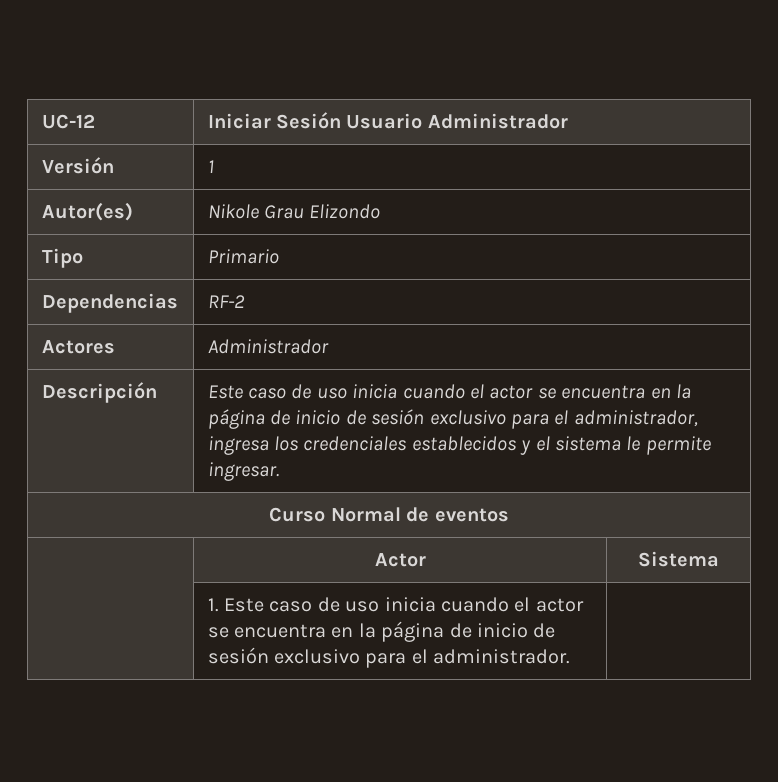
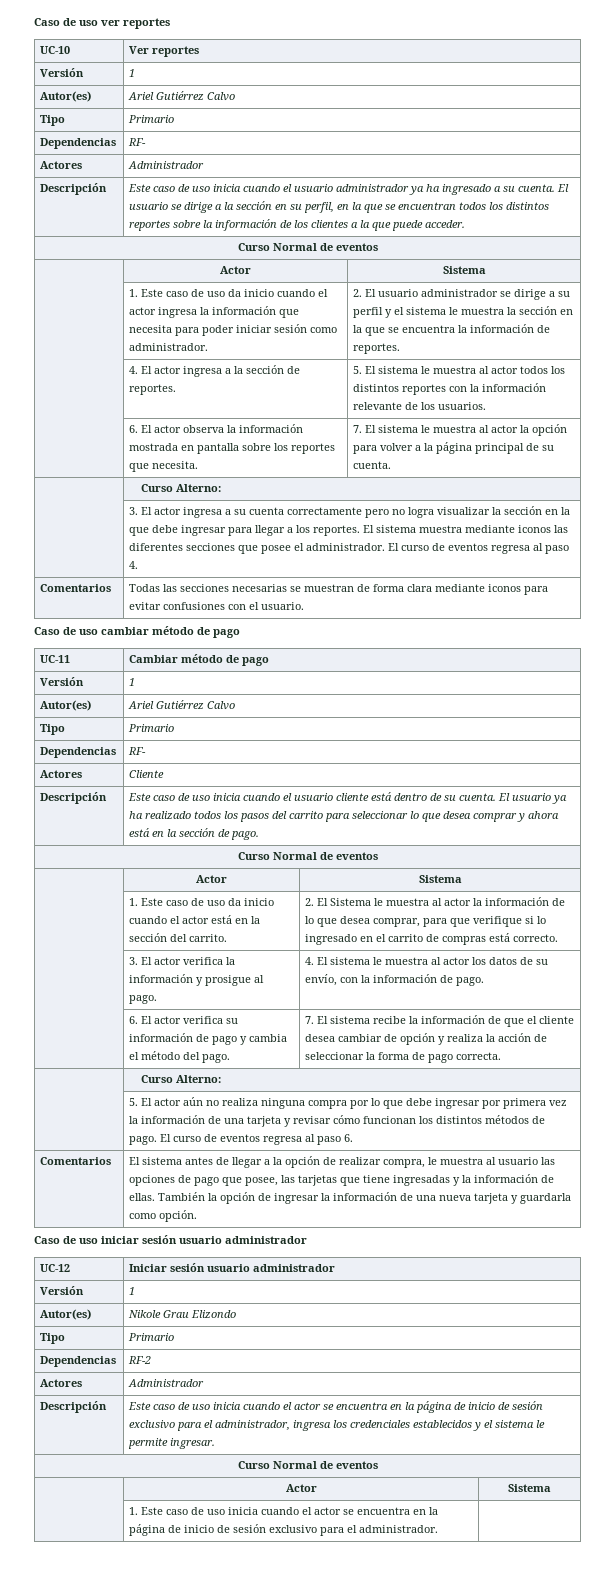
+ Caso de uso ver reportes
+ UC-10 | Ver reportes
+ Versión | 1
+ Autor(es) | Ariel Gutiérrez Calvo
+ Tipo | Primario
+ Dependencias | RF-
+ Actores | Administrador
+ Descripción | Este caso de uso inicia cuando el usuario administrador ya ha ingresado a su cuenta. El usuario se dirige a la sección en su perfil, en la que se encuentran todos los distintos reportes sobre la información de los clientes a la que puede acceder.
+ Curso Normal de eventos
+ | Actor | Sistema
+ | 1. Este caso de uso da inicio cuando el actor ingresa la información que necesita para poder iniciar sesión como administrador. | 2. El usuario administrador se dirige a su perfil y el sistema le muestra la sección en la que se encuentra la información de reportes.
+ | 4. El actor ingresa a la sección de reportes. | 5. El sistema le muestra al actor todos los distintos reportes con la información relevante de los usuarios.
+ | 6. El actor observa la información mostrada en pantalla sobre los reportes que necesita. | 7. El sistema le muestra al actor la opción para volver a la página principal de su cuenta.
+ | Curso Alterno:
+ | 3. El actor ingresa a su cuenta correctamente pero no logra visualizar la sección en la que debe ingresar para llegar a los reportes. El sistema muestra mediante iconos las diferentes secciones que posee el administrador. El curso de eventos regresa al paso 4.
+ Comentarios | Todas las secciones necesarias se muestran de forma clara mediante iconos para evitar confusiones con el usuario.
+ Caso de uso cambiar método de pago
+ UC-11 | Cambiar método de pago
+ Versión | 1
+ Autor(es) | Ariel Gutiérrez Calvo
+ Tipo | Primario
+ Dependencias | RF-
+ Actores | Cliente
+ Descripción | Este caso de uso inicia cuando el usuario cliente está dentro de su cuenta. El usuario ya ha realizado todos los pasos del carrito para seleccionar lo que desea comprar y ahora está en la sección de pago.
+ Curso Normal de eventos
+ | Actor | Sistema
+ | 1. Este caso de uso da inicio cuando el actor está en la sección del carrito. | 2. El Sistema le muestra al actor la información de lo que desea comprar, para que verifique si lo ingresado en el carrito de compras está correcto.
+ | 3. El actor verifica la información y prosigue al pago. | 4. El sistema le muestra al actor los datos de su envío, con la información de pago.
+ | 6. El actor verifica su información de pago y cambia el método del pago. | 7. El sistema recibe la información de que el cliente desea cambiar de opción y realiza la acción de seleccionar la forma de pago correcta.
+ | Curso Alterno:
+ | 5. El actor aún no realiza ninguna compra por lo que debe ingresar por primera vez la información de una tarjeta y revisar cómo funcionan los distintos métodos de pago. El curso de eventos regresa al paso 6.
+ Comentarios | El sistema antes de llegar a la opción de realizar compra, le muestra al usuario las opciones de pago que posee, las tarjetas que tiene ingresadas y la información de ellas. También la opción de ingresar la información de una nueva tarjeta y guardarla como opción.
+ Caso de uso iniciar sesión usuario administrador
- UC-12 | Iniciar Sesión Usuario Administrador
+ UC-12 | Iniciar sesión usuario administrador

